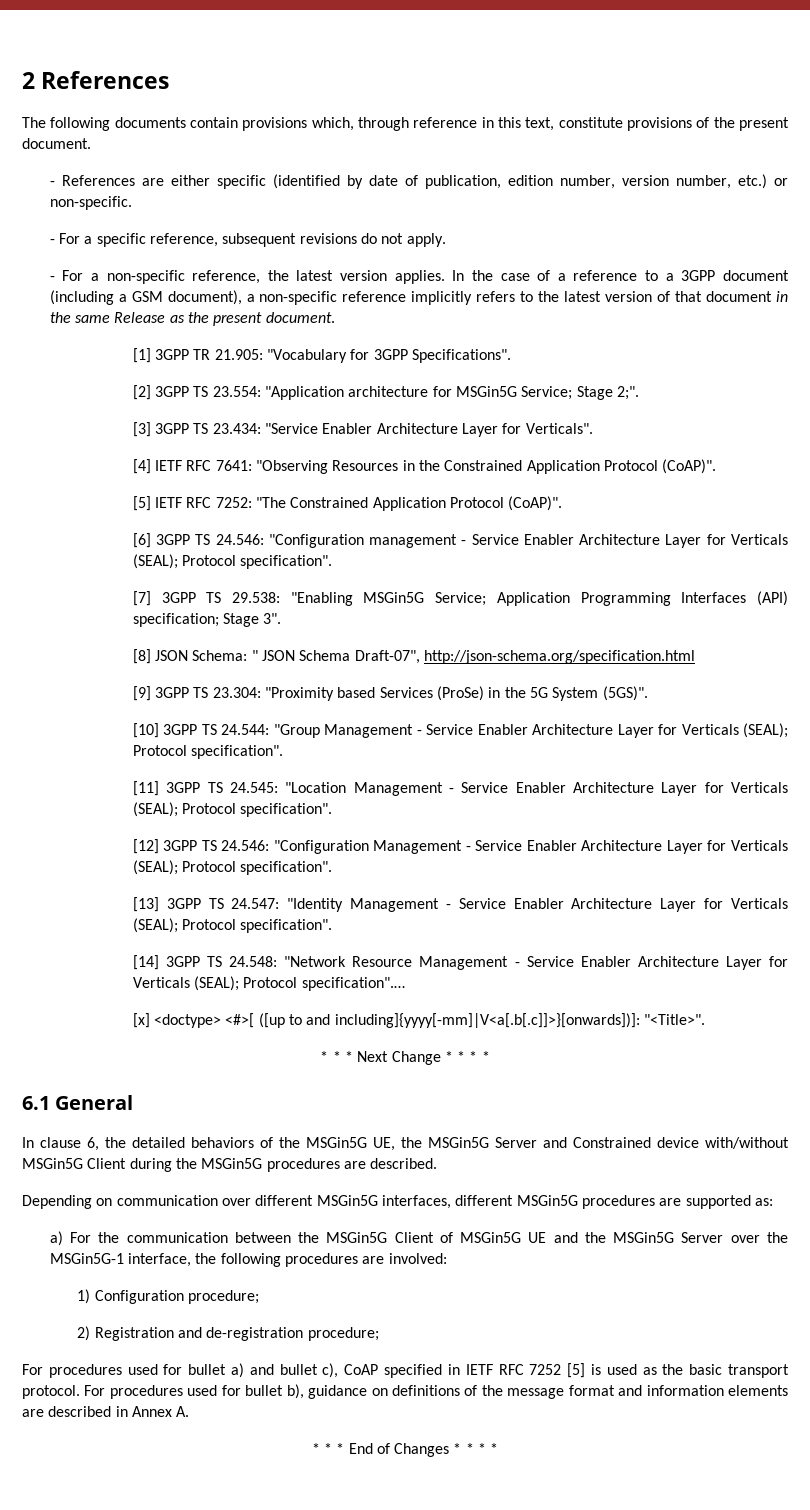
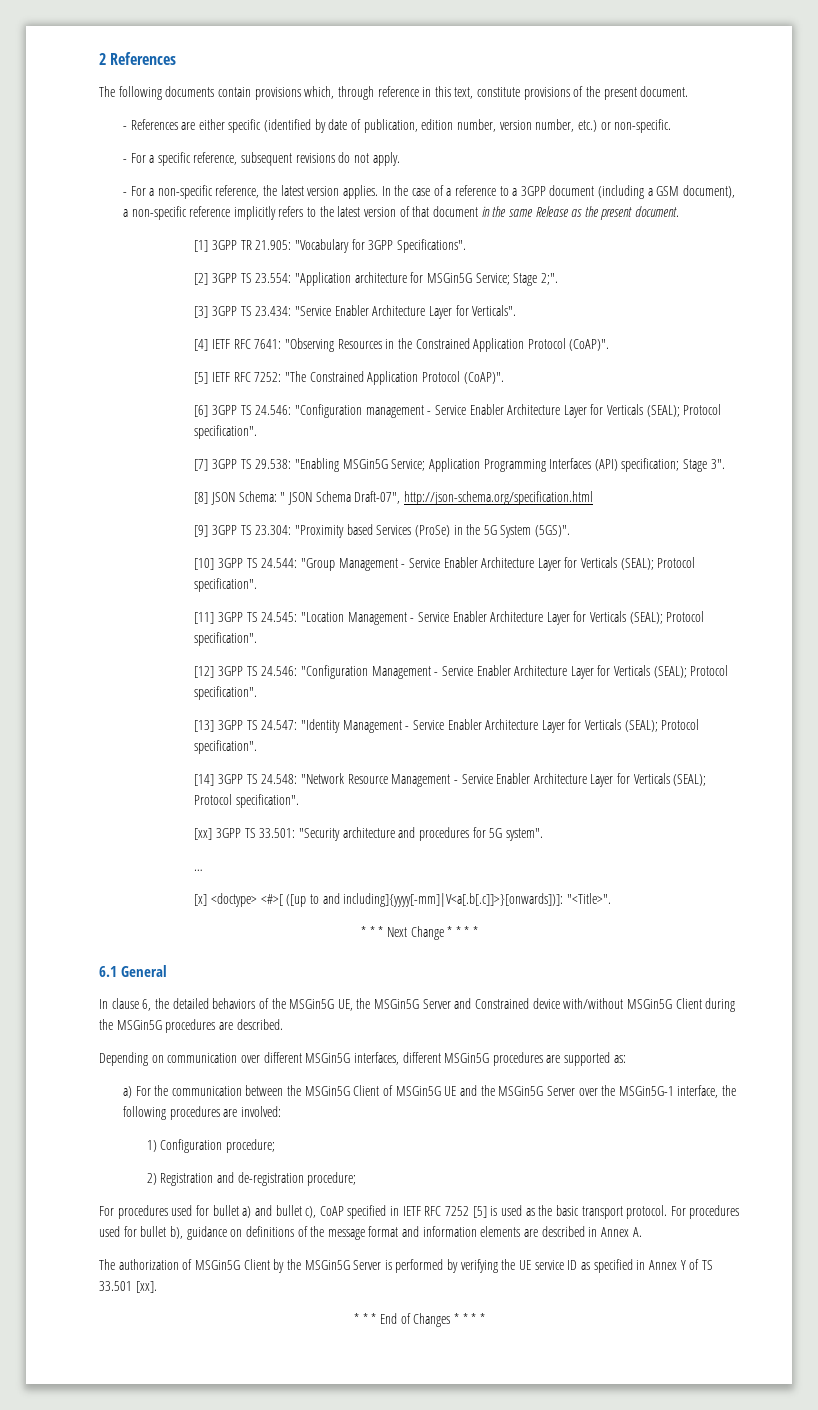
- [14] 3GPP TS 24.548: "Network Resource Management - Service Enabler Architecture Layer for Verticals (SEAL); Protocol specification".…
+ [14] 3GPP TS 24.548: "Network Resource Management - Service Enabler Architecture Layer for Verticals (SEAL); Protocol specification".
+ [xx] 3GPP TS 33.501: "Security architecture and procedures for 5G system".
+ …
+ The authorization of MSGin5G Client by the MSGin5G Server is performed by verifying the UE service ID as specified in Annex Y of TS 33.501 [xx].

